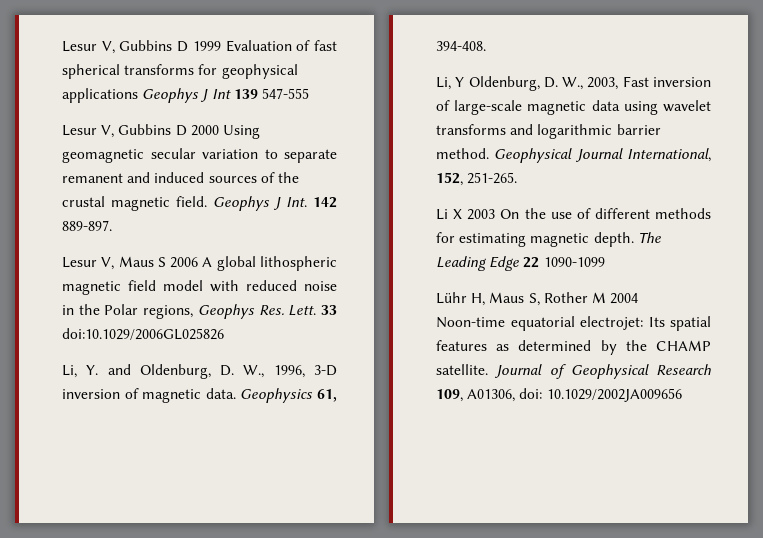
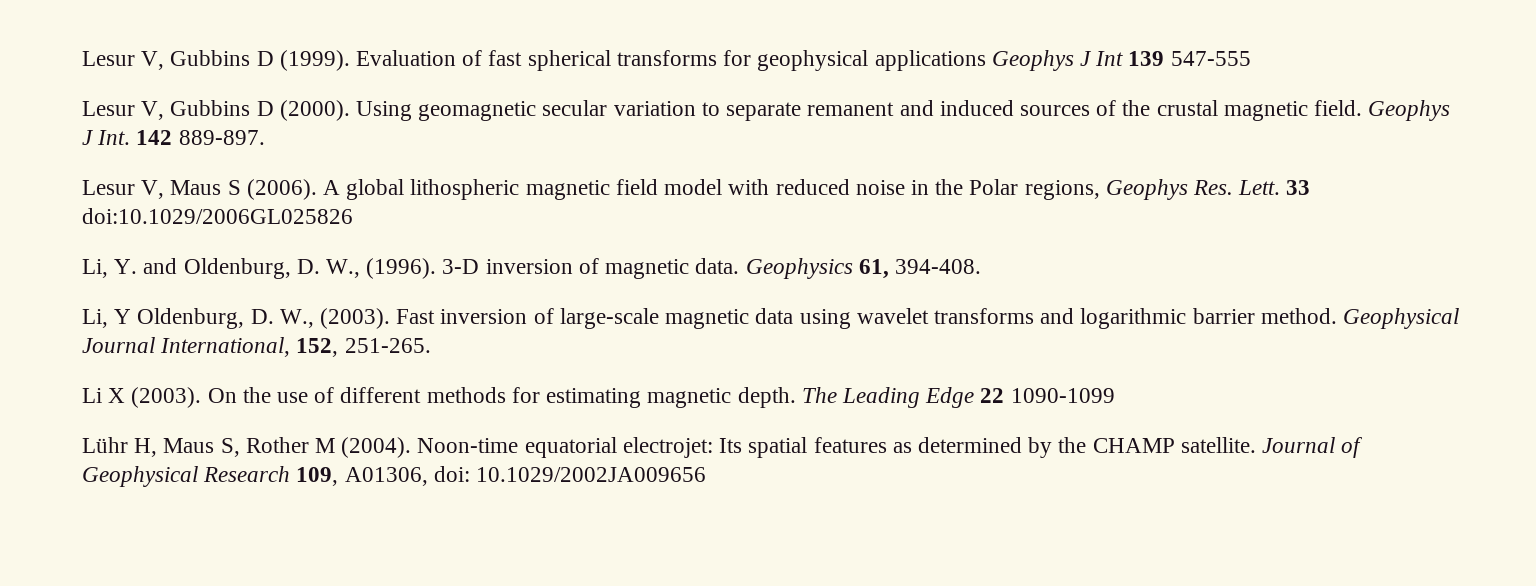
- Lesur V, Gubbins D 1999 Evaluation of fast spherical transforms for geophysical applications Geophys J Int 139 547-555
+ Lesur V, Gubbins D (1999). Evaluation of fast spherical transforms for geophysical applications Geophys J Int 139 547-555
- Lesur V, Gubbins D 2000 Using geomagnetic secular variation to separate remanent and induced sources of the crustal magnetic field.
+ Lesur V, Gubbins D (2000). Using geomagnetic secular variation to separate remanent and induced sources of the crustal magnetic field.
- Lesur V, Maus S 2006 A global lithospheric magnetic field model with reduced noise in the Polar regions, Geophys Res. Lett.
+ Lesur V, Maus S (2006). A global lithospheric magnetic field model with reduced noise in the Polar regions, Geophys Res. Lett.
- Li, Y. and Oldenburg, D. W., 1996, 3-D inversion of magnetic data.
+ Li, Y. and Oldenburg, D. W., (1996). 3-D inversion of magnetic data.
- Li, Y Oldenburg, D. W., 2003, Fast inversion of large-scale magnetic data using wavelet transforms and logarithmic barrier method.
+ Li, Y Oldenburg, D. W., (2003). Fast inversion of large-scale magnetic data using wavelet transforms and logarithmic barrier method.
- Li X 2003 On the use of different methods for estimating magnetic depth.
+ Li X (2003). On the use of different methods for estimating magnetic depth.
- Lühr H, Maus S, Rother M 2004 Noon-time equatorial electrojet: Its spatial features as determined by the CHAMP satellite.
+ Lühr H, Maus S, Rother M (2004). Noon-time equatorial electrojet: Its spatial features as determined by the CHAMP satellite.

